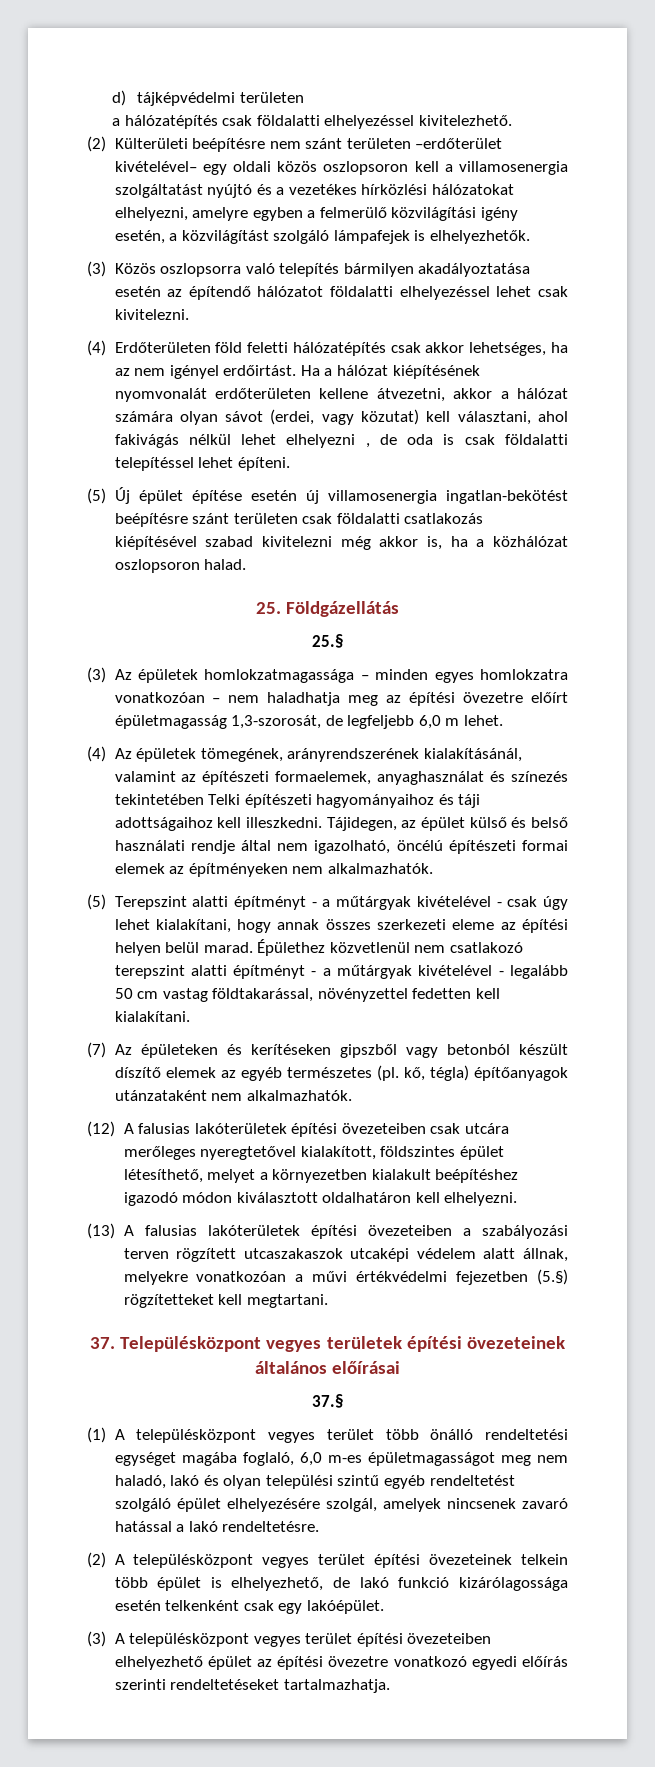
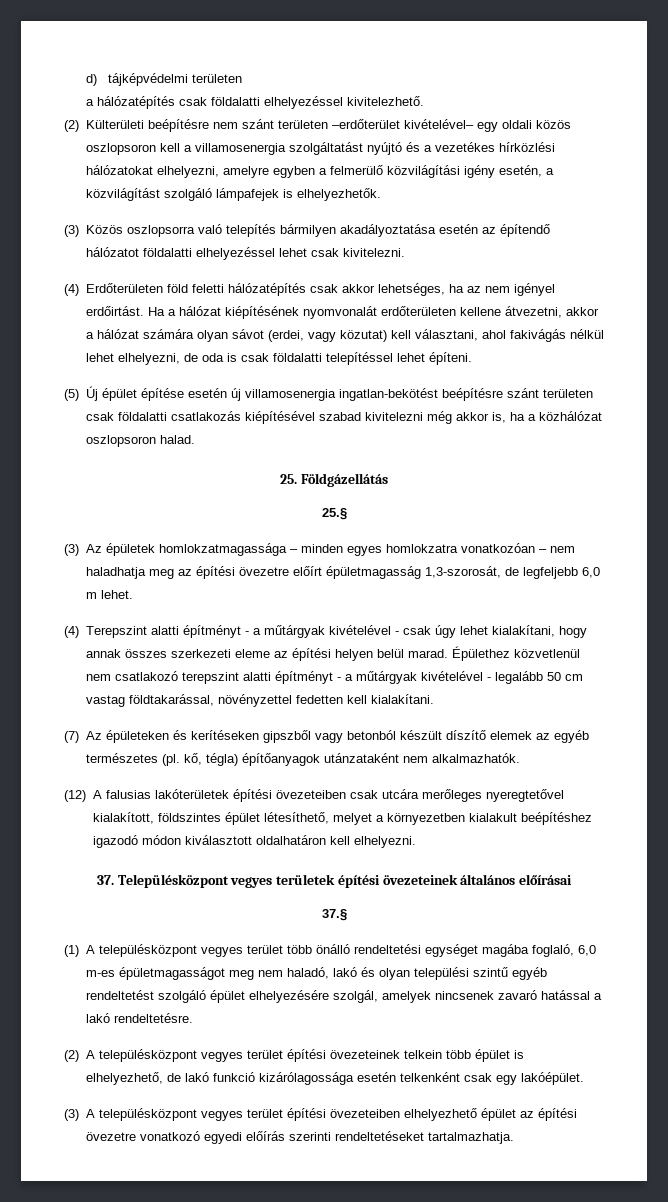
- Ha a hálózat kiépítésének nyomvonalát erdőterületen kellene átvezetni, akkor a hálózat számára olyan sávot (erdei, vagy közutat) kell választani, ahol fakivágás nélkül lehet elhelyezni , de oda is csak földalatti telepítéssel lehet építeni.
+ Ha a hálózat kiépítésének nyomvonalát erdőterületen kellene átvezetni, akkor a hálózat számára olyan sávot (erdei, vagy közutat) kell választani, ahol fakivágás nélkül lehet elhelyezni, de oda is csak földalatti telepítéssel lehet építeni.
- (4) Az épületek tömegének, arányrendszerének kialakításánál, valamint az építészeti formaelemek, anyaghasználat és színezés tekintetében Telki építészeti hagyományaihoz és táji adottságaihoz kell illeszkedni. Tájidegen, az épület külső és belső használati rendje által nem igazolható, öncélú építészeti formai elemek az építményeken nem alkalmazhatók.
- (5) Terepszint alatti építményt - a műtárgyak kivételével - csak úgy lehet kialakítani, hogy annak összes szerkezeti eleme az építési helyen belül marad.
+ (4) Terepszint alatti építményt - a műtárgyak kivételével - csak úgy lehet kialakítani, hogy annak összes szerkezeti eleme az építési helyen belül marad.
- (13) A falusias lakóterületek építési övezeteiben a szabályozási terven rögzített utcaszakaszok utcaképi védelem alatt állnak, melyekre vonatkozóan a művi értékvédelmi fejezetben (5.§) rögzítetteket kell megtartani.

